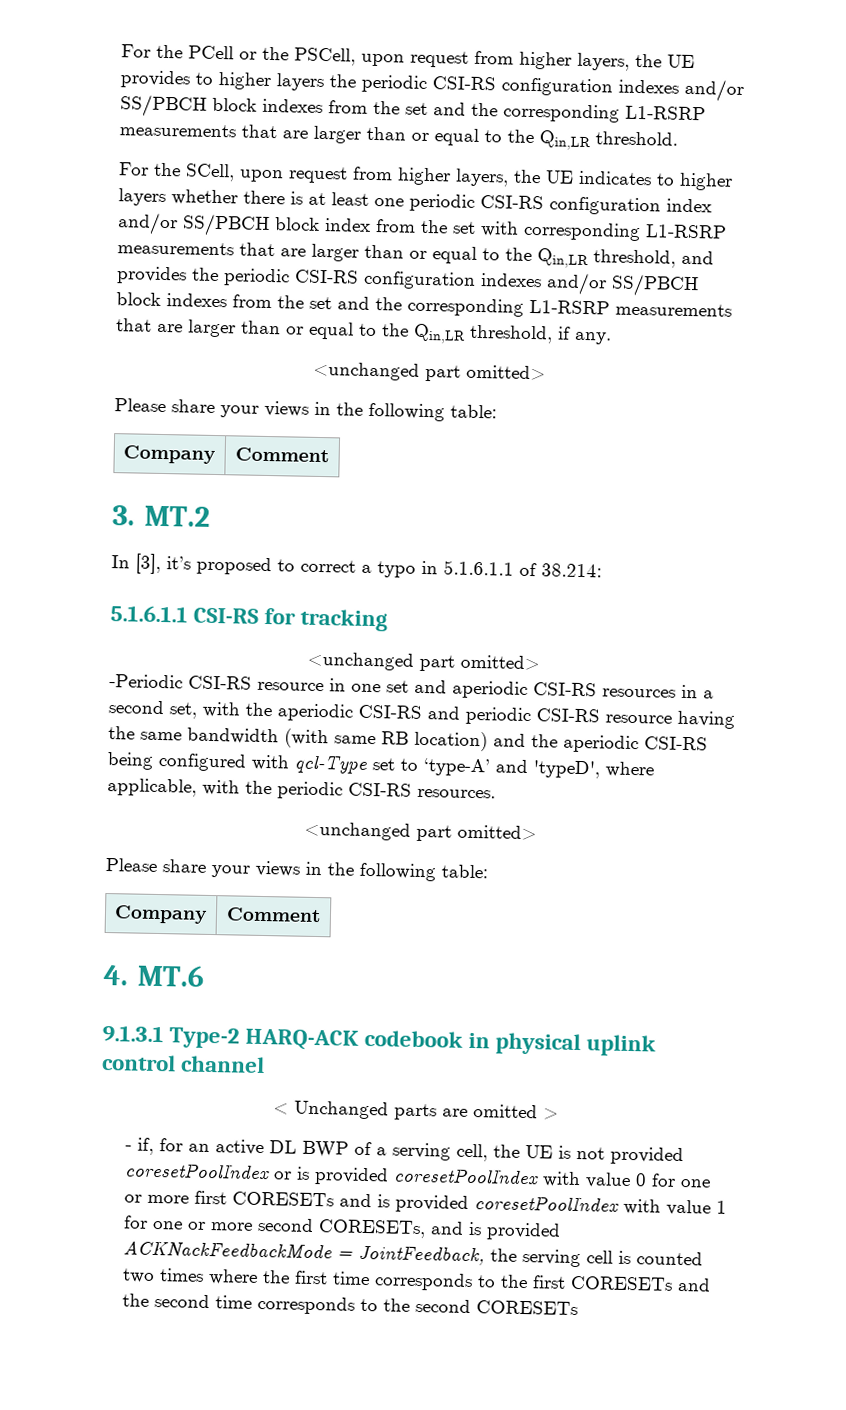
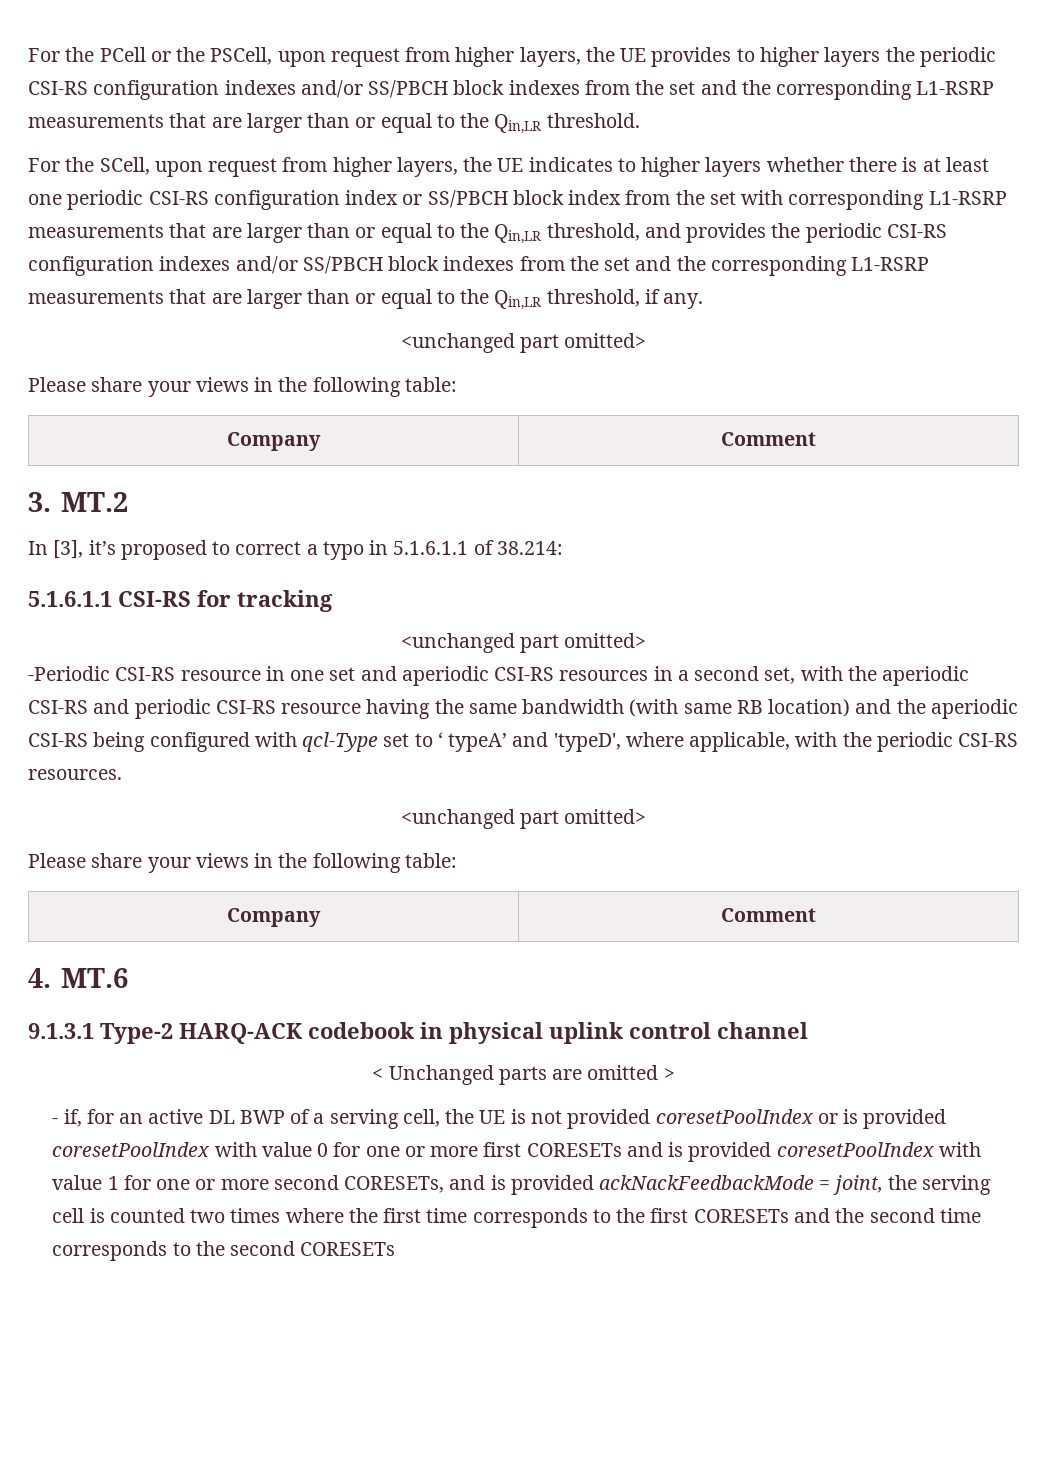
- For the SCell, upon request from higher layers, the UE indicates to higher layers whether there is at least one periodic CSI-RS configuration index and/or SS/PBCH block index from the set with corresponding L1-RSRP measurements that are larger than or equal to the Qin,LR threshold, and provides the periodic CSI-RS configuration indexes and/or SS/PBCH block indexes from the set and the corresponding L1-RSRP measurements that are larger than or equal to the Qin,LR threshold, if any.
+ For the SCell, upon request from higher layers, the UE indicates to higher layers whether there is at least one periodic CSI-RS configuration index or SS/PBCH block index from the set with corresponding L1-RSRP measurements that are larger than or equal to the Qin,LR threshold, and provides the periodic CSI-RS configuration indexes and/or SS/PBCH block indexes from the set and the corresponding L1-RSRP measurements that are larger than or equal to the Qin,LR threshold, if any.
- -Periodic CSI-RS resource in one set and aperiodic CSI-RS resources in a second set, with the aperiodic CSI-RS and periodic CSI-RS resource having the same bandwidth (with same RB location) and the aperiodic CSI-RS being configured with qcl-Type set to ‘type-A’ and 'typeD', where applicable, with the periodic CSI-RS resources.
+ -Periodic CSI-RS resource in one set and aperiodic CSI-RS resources in a second set, with the aperiodic CSI-RS and periodic CSI-RS resource having the same bandwidth (with same RB location) and the aperiodic CSI-RS being configured with qcl-Type set to ‘ typeA’ and 'typeD', where applicable, with the periodic CSI-RS resources.
- - if, for an active DL BWP of a serving cell, the UE is not provided coresetPoolIndex or is provided coresetPoolIndex with value 0 for one or more first CORESETs and is provided coresetPoolIndex with value 1 for one or more second CORESETs, and is provided ACKNackFeedbackMode = JointFeedback, the serving cell is counted two times where the first time corresponds to the first CORESETs and the second time corresponds to the second CORESETs
+ - if, for an active DL BWP of a serving cell, the UE is not provided coresetPoolIndex or is provided coresetPoolIndex with value 0 for one or more first CORESETs and is provided coresetPoolIndex with value 1 for one or more second CORESETs, and is provided ackNackFeedbackMode = joint, the serving cell is counted two times where the first time corresponds to the first CORESETs and the second time corresponds to the second CORESETs

